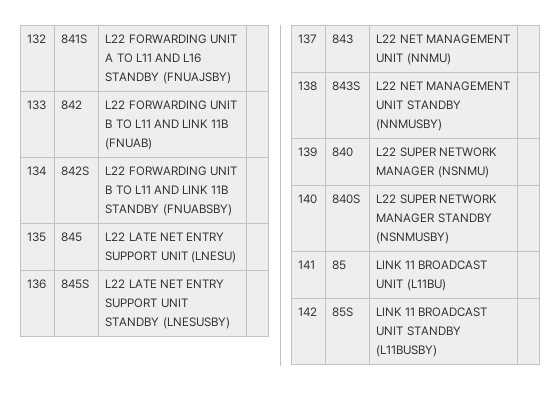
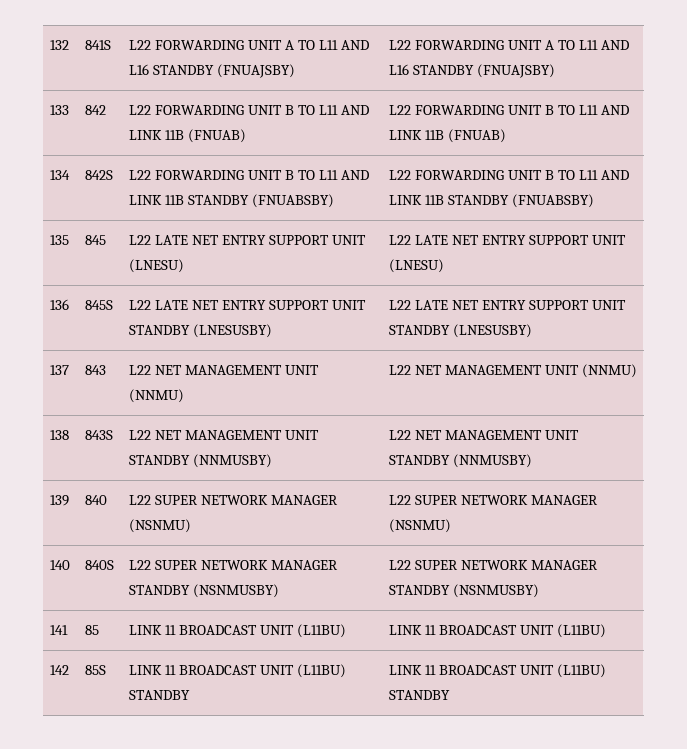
- 132 | 841S | L22 FORWARDING UNIT A TO L11 AND L16 STANDBY (FNUAJSBY) |
+ 132 | 841S | L22 FORWARDING UNIT A TO L11 AND L16 STANDBY (FNUAJSBY) | L22 FORWARDING UNIT A TO L11 AND L16 STANDBY (FNUAJSBY)
- 133 | 842 | L22 FORWARDING UNIT B TO L11 AND LINK 11B (FNUAB) |
+ 133 | 842 | L22 FORWARDING UNIT B TO L11 AND LINK 11B (FNUAB) | L22 FORWARDING UNIT B TO L11 AND LINK 11B (FNUAB)
- 134 | 842S | L22 FORWARDING UNIT B TO L11 AND LINK 11B STANDBY (FNUABSBY) |
+ 134 | 842S | L22 FORWARDING UNIT B TO L11 AND LINK 11B STANDBY (FNUABSBY) | L22 FORWARDING UNIT B TO L11 AND LINK 11B STANDBY (FNUABSBY)
- 135 | 845 | L22 LATE NET ENTRY SUPPORT UNIT (LNESU) |
+ 135 | 845 | L22 LATE NET ENTRY SUPPORT UNIT (LNESU) | L22 LATE NET ENTRY SUPPORT UNIT (LNESU)
- 136 | 845S | L22 LATE NET ENTRY SUPPORT UNIT STANDBY (LNESUSBY) |
+ 136 | 845S | L22 LATE NET ENTRY SUPPORT UNIT STANDBY (LNESUSBY) | L22 LATE NET ENTRY SUPPORT UNIT STANDBY (LNESUSBY)
- 137 | 843 | L22 NET MANAGEMENT UNIT (NNMU) |
+ 137 | 843 | L22 NET MANAGEMENT UNIT (NNMU) | L22 NET MANAGEMENT UNIT (NNMU)
- 138 | 843S | L22 NET MANAGEMENT UNIT STANDBY (NNMUSBY) |
+ 138 | 843S | L22 NET MANAGEMENT UNIT STANDBY (NNMUSBY) | L22 NET MANAGEMENT UNIT STANDBY (NNMUSBY)
- 139 | 840 | L22 SUPER NETWORK MANAGER (NSNMU) |
+ 139 | 840 | L22 SUPER NETWORK MANAGER (NSNMU) | L22 SUPER NETWORK MANAGER (NSNMU)
- 140 | 840S | L22 SUPER NETWORK MANAGER STANDBY (NSNMUSBY) |
+ 140 | 840S | L22 SUPER NETWORK MANAGER STANDBY (NSNMUSBY) | L22 SUPER NETWORK MANAGER STANDBY (NSNMUSBY)
- 141 | 85 | LINK 11 BROADCAST UNIT (L11BU) |
+ 141 | 85 | LINK 11 BROADCAST UNIT (L11BU) | LINK 11 BROADCAST UNIT (L11BU)
- 142 | 85S | LINK 11 BROADCAST UNIT STANDBY (L11BUSBY) |
+ 142 | 85S | LINK 11 BROADCAST UNIT (L11BU) STANDBY | LINK 11 BROADCAST UNIT (L11BU) STANDBY

